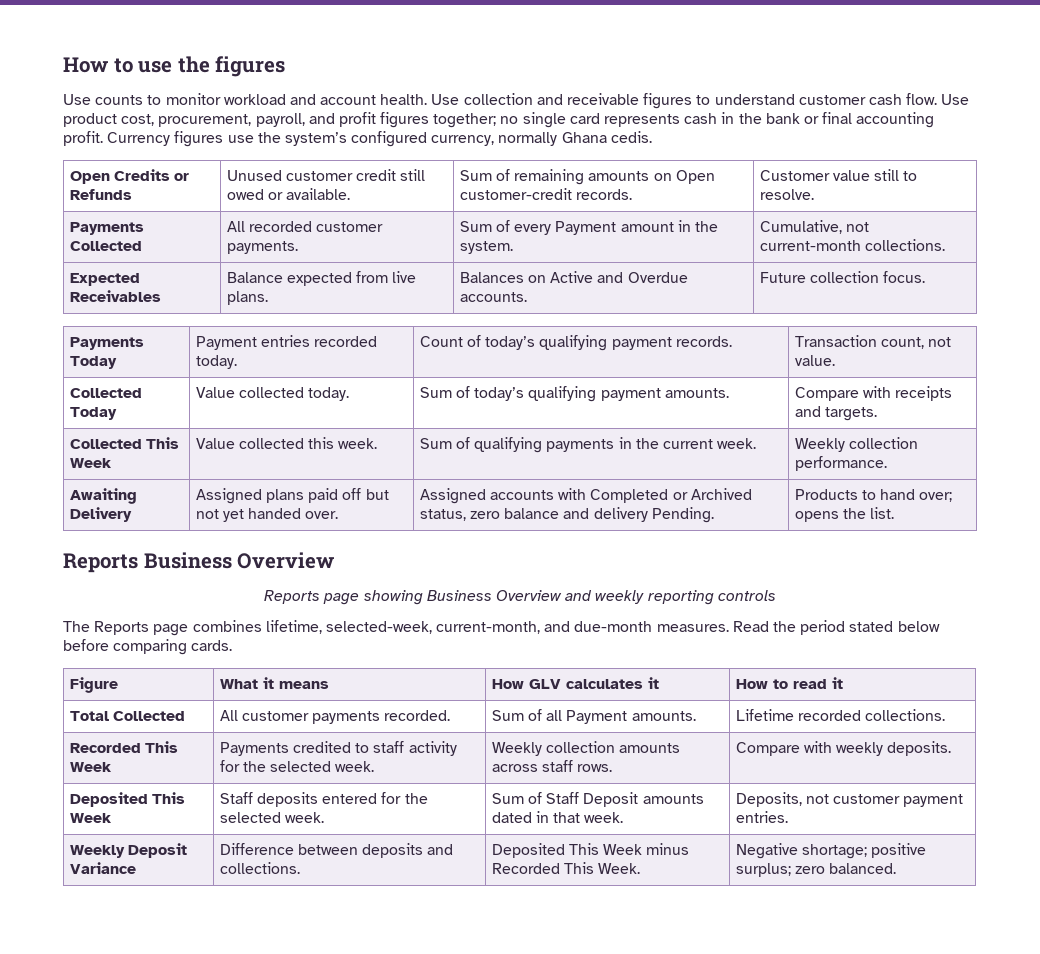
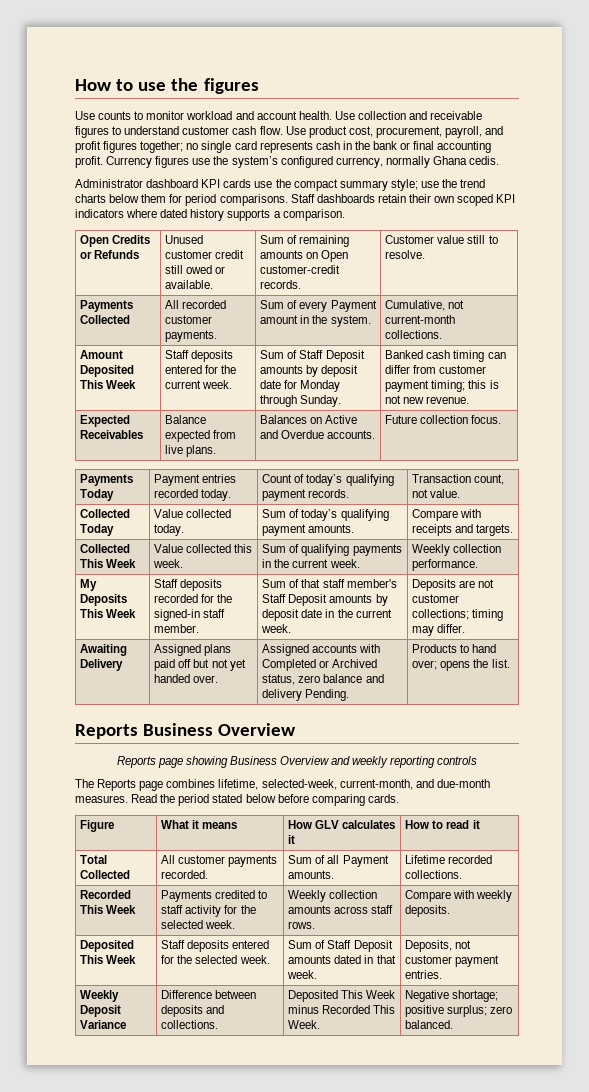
+ Administrator dashboard KPI cards use the compact summary style; use the trend charts below them for period comparisons. Staff dashboards retain their own scoped KPI indicators where dated history supports a comparison.
+ Amount Deposited This Week | Staff deposits entered for the current week. | Sum of Staff Deposit amounts by deposit date for Monday through Sunday. | Banked cash timing can differ from customer payment timing; this is not new revenue.
+ My Deposits This Week | Staff deposits recorded for the signed-in staff member. | Sum of that staff member's Staff Deposit amounts by deposit date in the current week. | Deposits are not customer collections; timing may differ.

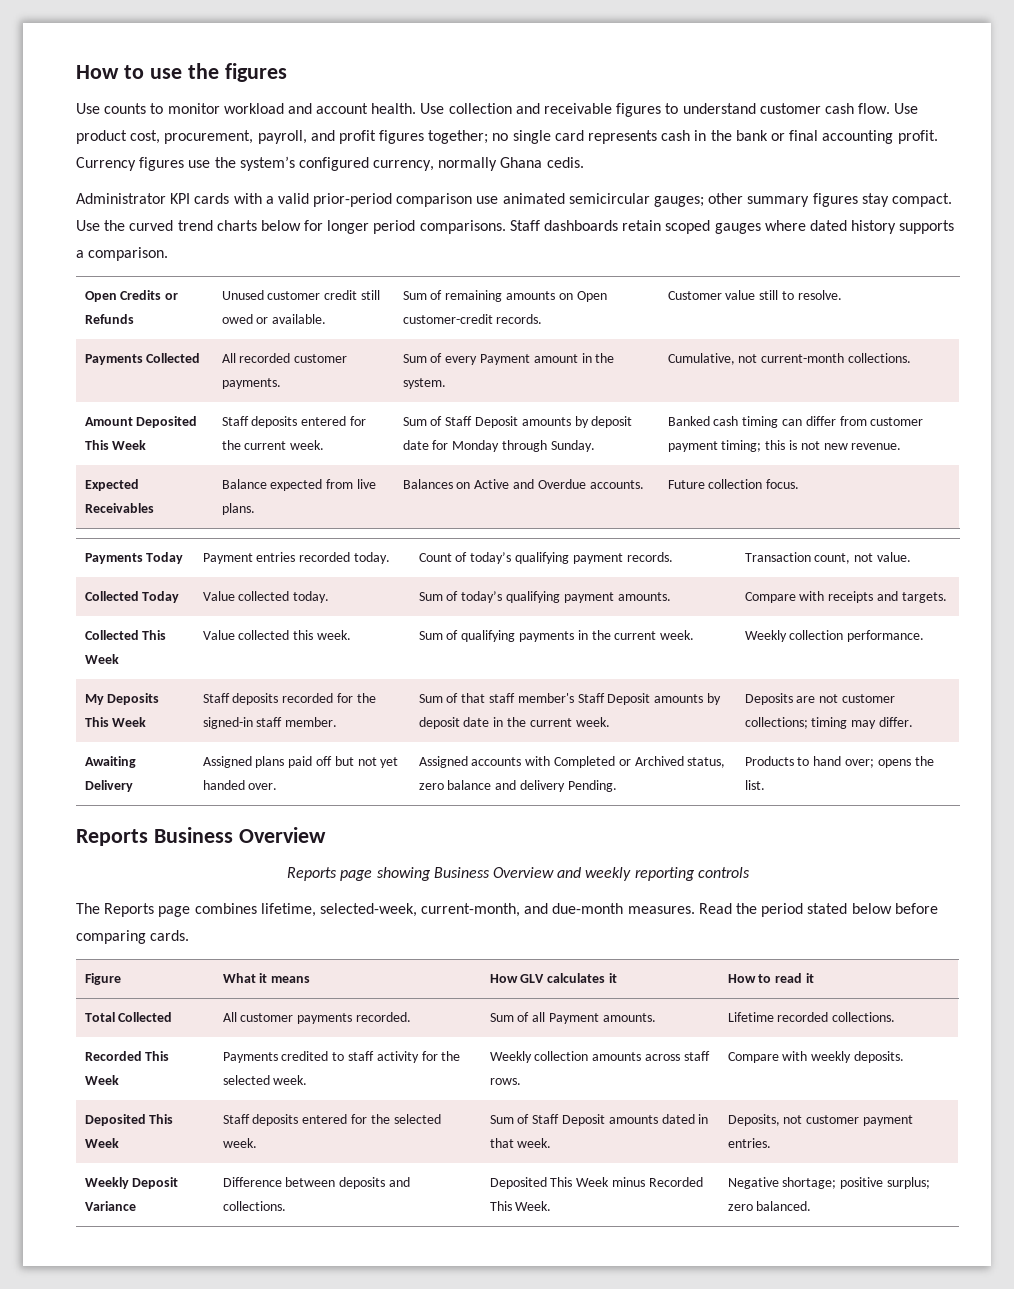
- Administrator dashboard KPI cards use the compact summary style; use the trend charts below them for period comparisons.
+ Administrator KPI cards with a valid prior-period comparison use animated semicircular gauges; other summary figures stay compact. Use the curved trend charts below for longer period comparisons.
- Staff dashboards retain their own scoped KPI indicators where dated history supports a comparison.
+ Staff dashboards retain scoped gauges where dated history supports a comparison.

